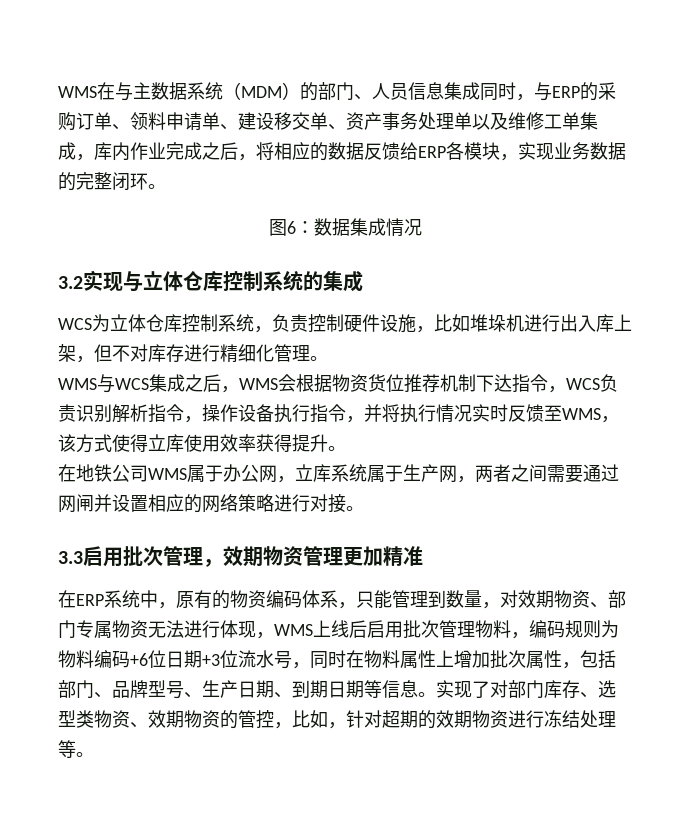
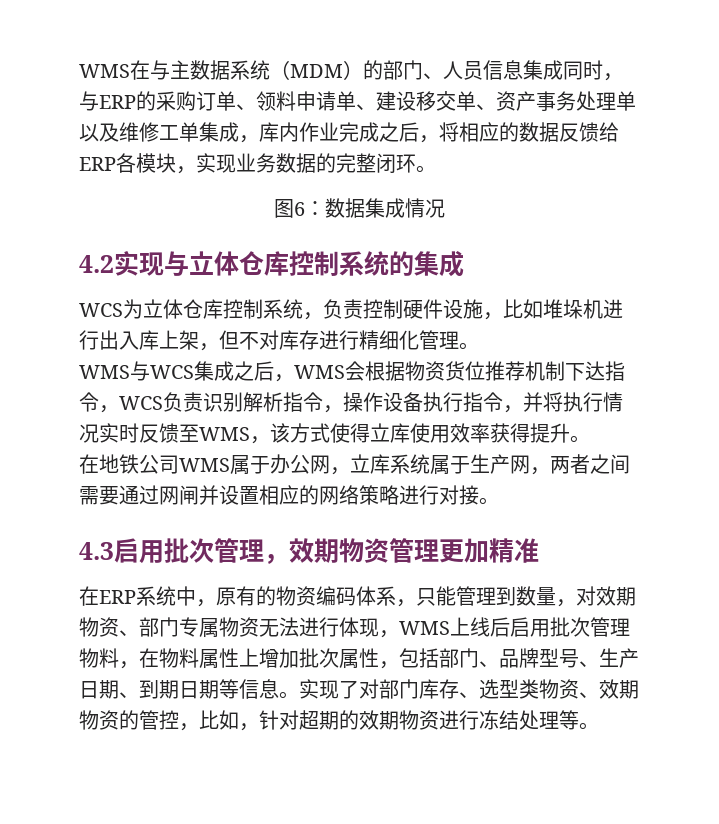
- 3.2实现与立体仓库控制系统的集成
+ 4.2实现与立体仓库控制系统的集成
- 3.3启用批次管理，效期物资管理更加精准
+ 4.3启用批次管理，效期物资管理更加精准
- 在ERP系统中，原有的物资编码体系，只能管理到数量，对效期物资、部门专属物资无法进行体现，WMS上线后启用批次管理物料，编码规则为物料编码+6位日期+3位流水号，同时在物料属性上增加批次属性，包括部门、品牌型号、生产日期、到期日期等信息。
+ 在ERP系统中，原有的物资编码体系，只能管理到数量，对效期物资、部门专属物资无法进行体现，WMS上线后启用批次管理物料，在物料属性上增加批次属性，包括部门、品牌型号、生产日期、到期日期等信息。

